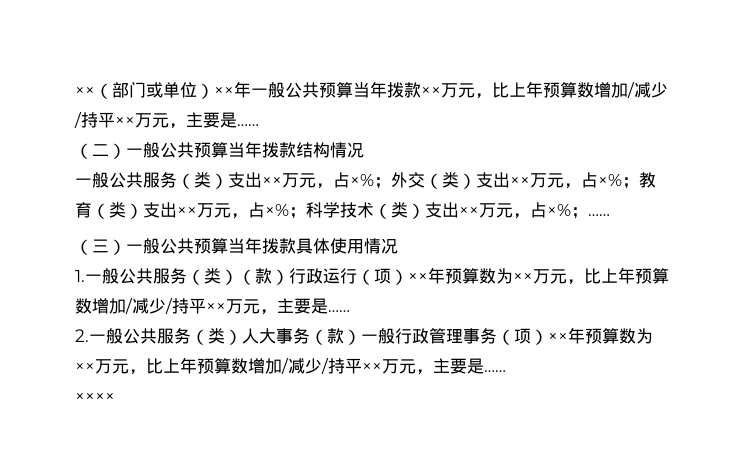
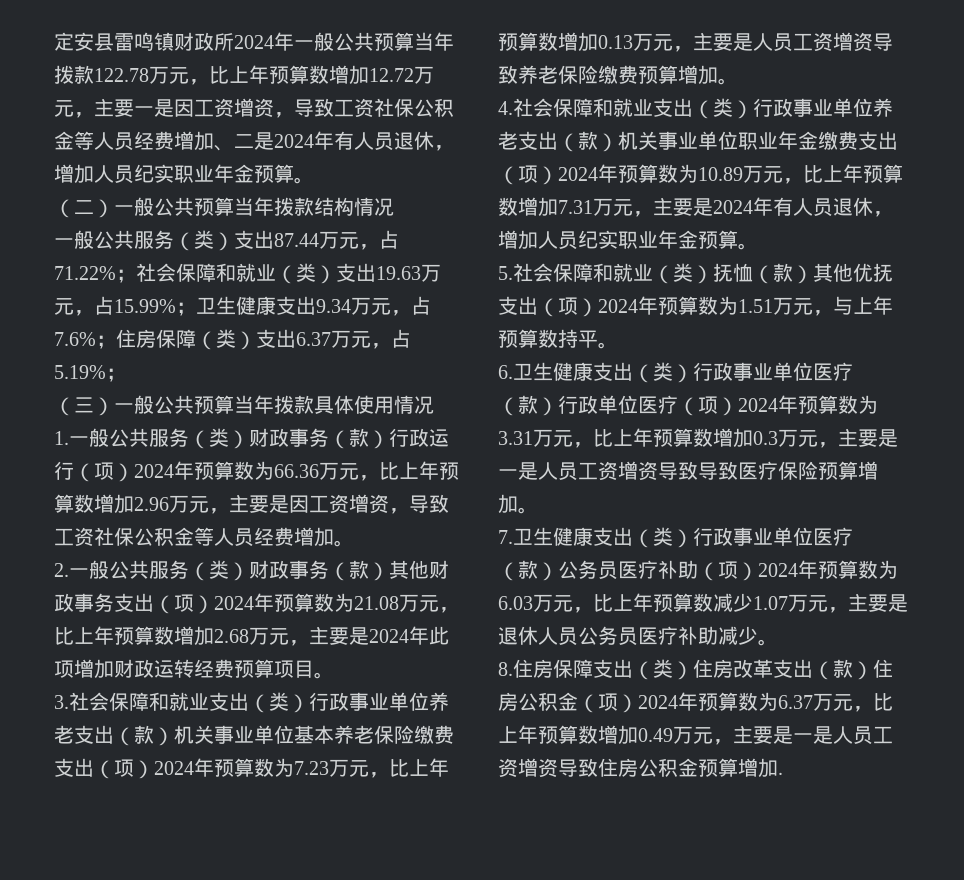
- ××（部门或单位）××年一般公共预算当年拨款××万元，比上年预算数增加/减少/持平××万元，主要是……
+ 定安县雷鸣镇财政所2024年一般公共预算当年拨款122.78万元，比上年预算数增加12.72万元，主要一是因工资增资，导致工资社保公积金等人员经费增加、二是2024年有人员退休，增加人员纪实职业年金预算。
- 一般公共服务（类）支出××万元，占×%；外交（类）支出××万元，占×%；教育（类）支出××万元，占×%；科学技术（类）支出××万元，占×%；……
+ 一般公共服务（类）支出87.44万元，占71.22%；社会保障和就业（类）支出19.63万元，占15.99%；卫生健康支出9.34万元，占7.6%；住房保障（类）支出6.37万元，占5.19%；
- 1.一般公共服务（类）（款）行政运行（项）××年预算数为××万元，比上年预算数增加/减少/持平××万元，主要是……
+ 1.一般公共服务（类）财政事务（款）行政运行（项）2024年预算数为66.36万元，比上年预算数增加2.96万元，主要是因工资增资，导致工资社保公积金等人员经费增加。
- 2.一般公共服务（类）人大事务（款）一般行政管理事务（项）××年预算数为××万元，比上年预算数增加/减少/持平××万元，主要是……
- ××××
+ 2.一般公共服务（类）财政事务（款）其他财政事务支出（项）2024年预算数为21.08万元，比上年预算数增加2.68万元，主要是2024年此项增加财政运转经费预算项目。
+ 3.社会保障和就业支出（类）行政事业单位养老支出（款）机关事业单位基本养老保险缴费支出（项）2024年预算数为7.23万元，比上年预算数增加0.13万元，主要是人员工资增资导致养老保险缴费预算增加。
+ 4.社会保障和就业支出（类）行政事业单位养老支出（款）机关事业单位职业年金缴费支出（项）2024年预算数为10.89万元，比上年预算数增加7.31万元，主要是2024年有人员退休，增加人员纪实职业年金预算。
+ 5.社会保障和就业（类）抚恤（款）其他优抚支出（项）2024年预算数为1.51万元，与上年预算数持平。
+ 6.卫生健康支出（类）行政事业单位医疗（款）行政单位医疗（项）2024年预算数为3.31万元，比上年预算数增加0.3万元，主要是一是人员工资增资导致导致医疗保险预算增加。
+ 7.卫生健康支出（类）行政事业单位医疗（款）公务员医疗补助（项）2024年预算数为6.03万元，比上年预算数减少1.07万元，主要是退休人员公务员医疗补助减少。
+ 8.住房保障支出（类）住房改革支出（款）住房公积金（项）2024年预算数为6.37万元，比上年预算数增加0.49万元，主要是一是人员工资增资导致住房公积金预算增加.

